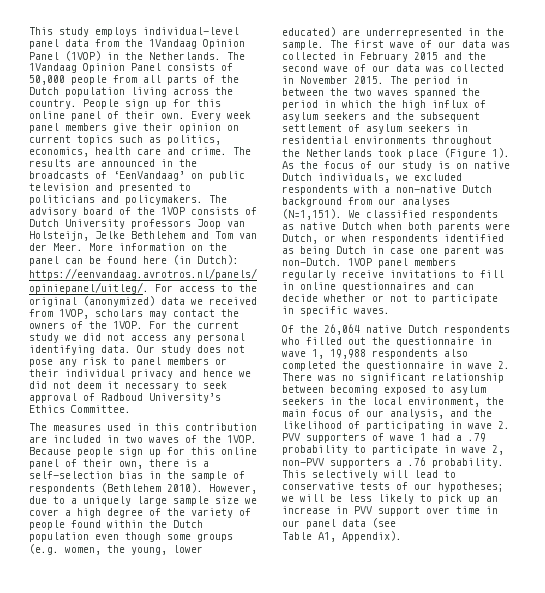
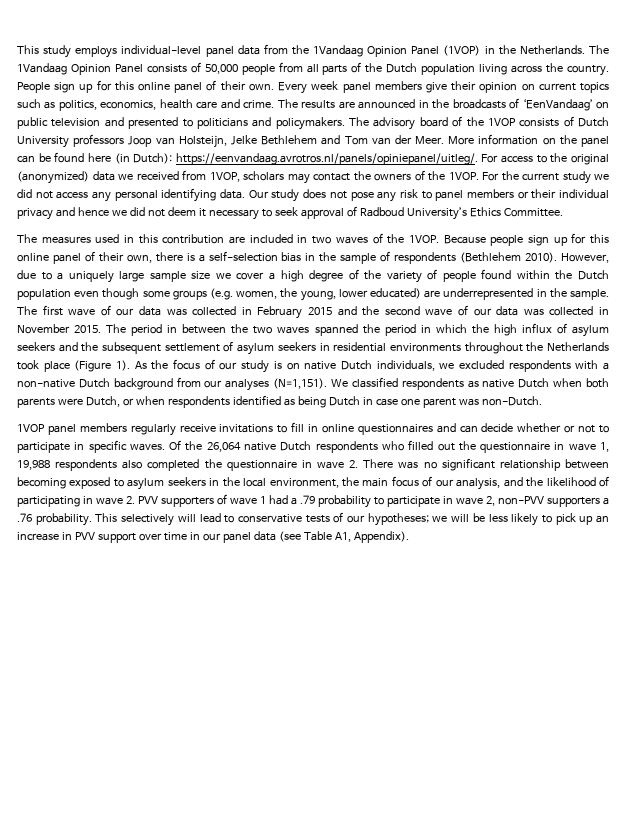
- We classified respondents as native Dutch when both parents were Dutch, or when respondents identified as being Dutch in case one parent was non-Dutch. 1VOP panel members regularly receive invitations to fill in online questionnaires and can decide whether or not to participate in specific waves.
- Of the 26,064 native Dutch respondents who filled out the questionnaire in wave 1, 19,988 respondents also completed the questionnaire in wave 2. There was no significant relationship between becoming exposed to asylum seekers in the local environment, the main focus of our analysis, and the likelihood of participating in wave 2. PVV supporters of wave 1 had a .79 probability to participate in wave 2, non-PVV supporters a .76 probability.
+ We classified respondents as native Dutch when both parents were Dutch, or when respondents identified as being Dutch in case one parent was non-Dutch.
+ 1VOP panel members regularly receive invitations to fill in online questionnaires and can decide whether or not to participate in specific waves. Of the 26,064 native Dutch respondents who filled out the questionnaire in wave 1, 19,988 respondents also completed the questionnaire in wave 2. There was no significant relationship between becoming exposed to asylum seekers in the local environment, the main focus of our analysis, and the likelihood of participating in wave 2. PVV supporters of wave 1 had a .79 probability to participate in wave 2, non-PVV supporters a .76 probability.
- This selectively will lead to conservative tests of our hypotheses; we will be less likely to pick up an increase in PVV support over time in our panel data (see
- Table A1, Appendix).
+ This selectively will lead to conservative tests of our hypotheses; we will be less likely to pick up an increase in PVV support over time in our panel data (see Table A1, Appendix).

